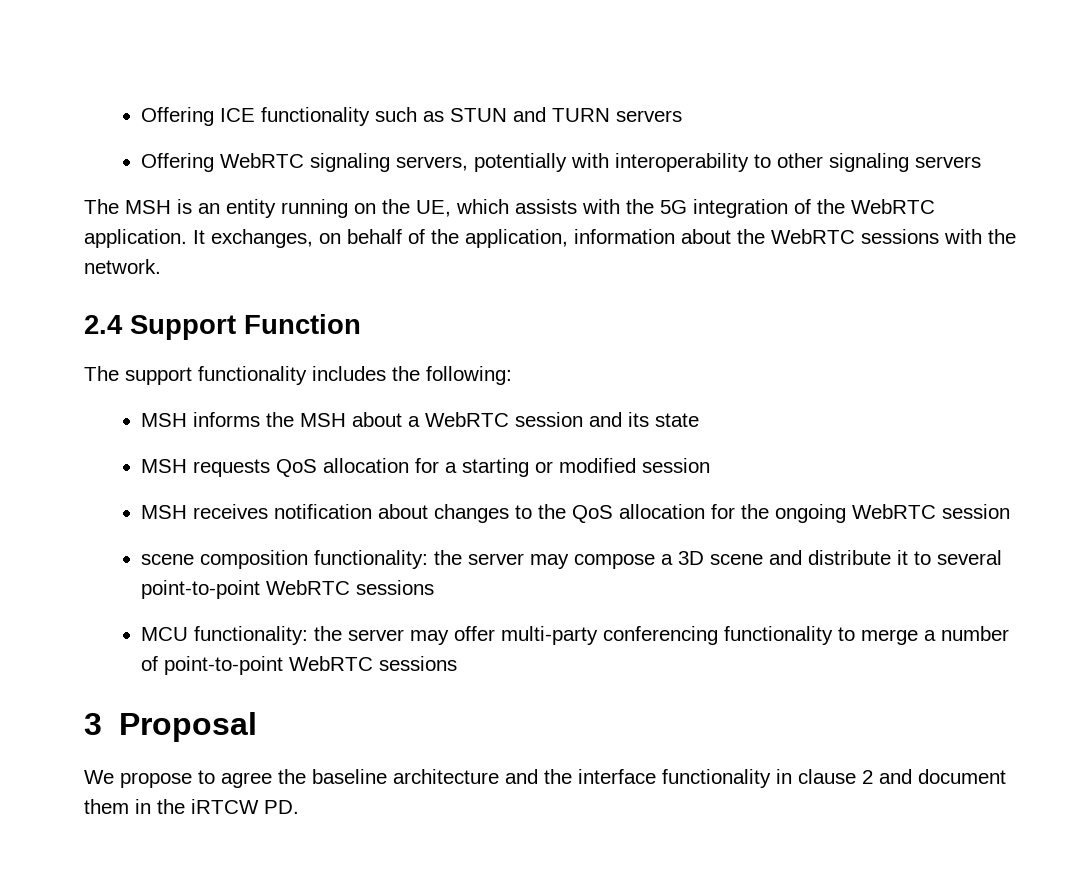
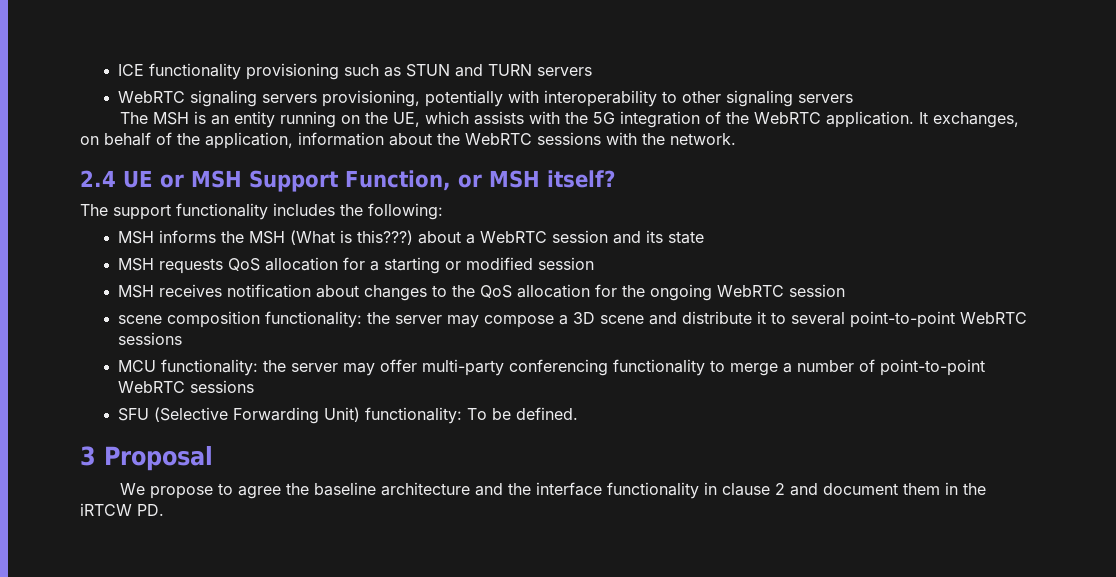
- Offering ICE functionality such as STUN and TURN servers
+ ICE functionality provisioning such as STUN and TURN servers
- Offering WebRTC signaling servers, potentially with interoperability to other signaling servers
+ WebRTC signaling servers provisioning, potentially with interoperability to other signaling servers
- 2.4 Support Function
+ 2.4 UE or MSH Support Function, or MSH itself?
- MSH informs the MSH about a WebRTC session and its state
+ MSH informs the MSH (What is this???) about a WebRTC session and its state
+ SFU (Selective Forwarding Unit) functionality: To be defined.

